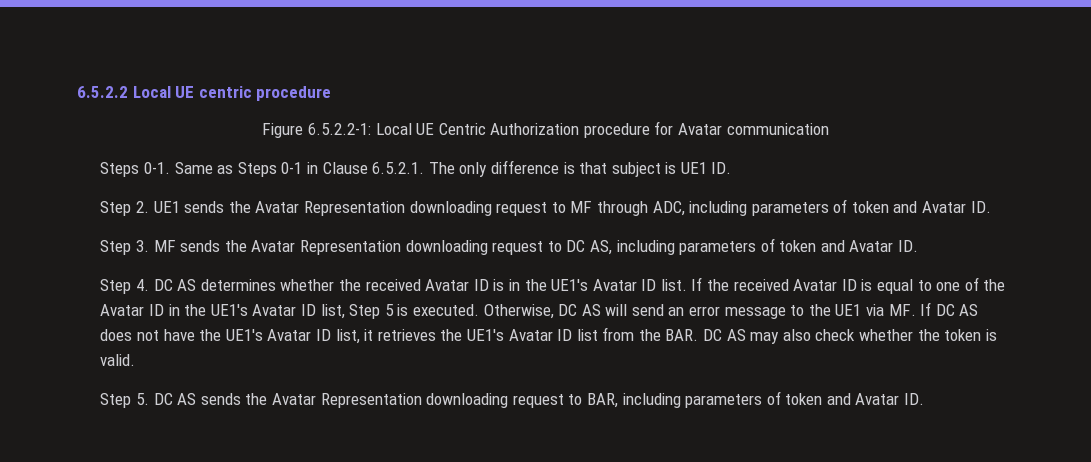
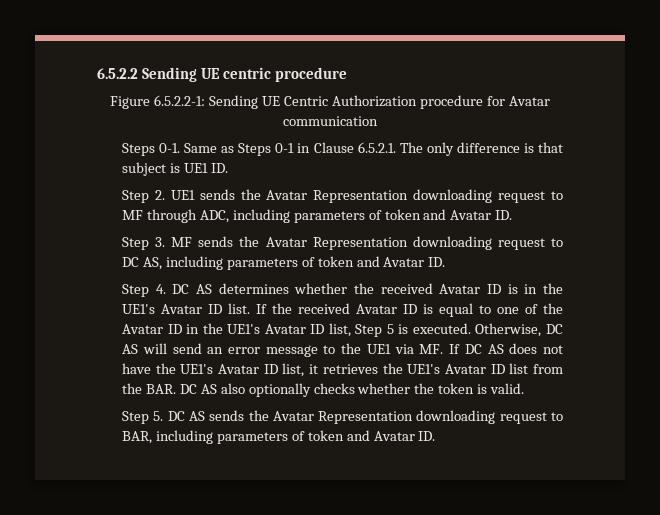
- 6.5.2.2 Local UE centric procedure
+ 6.5.2.2 Sending UE centric procedure
- Figure 6.5.2.2-1: Local UE Centric Authorization procedure for Avatar communication
+ Figure 6.5.2.2-1: Sending UE Centric Authorization procedure for Avatar communication
- Otherwise, DC AS will send an error message to the UE1 via MF. If DC AS does not have the UE1's Avatar ID list, it retrieves the UE1's Avatar ID list from the BAR. DC AS may also check whether the token is valid.
+ Otherwise, DC AS will send an error message to the UE1 via MF. If DC AS does not have the UE1's Avatar ID list, it retrieves the UE1's Avatar ID list from the BAR. DC AS also optionally checks whether the token is valid.

